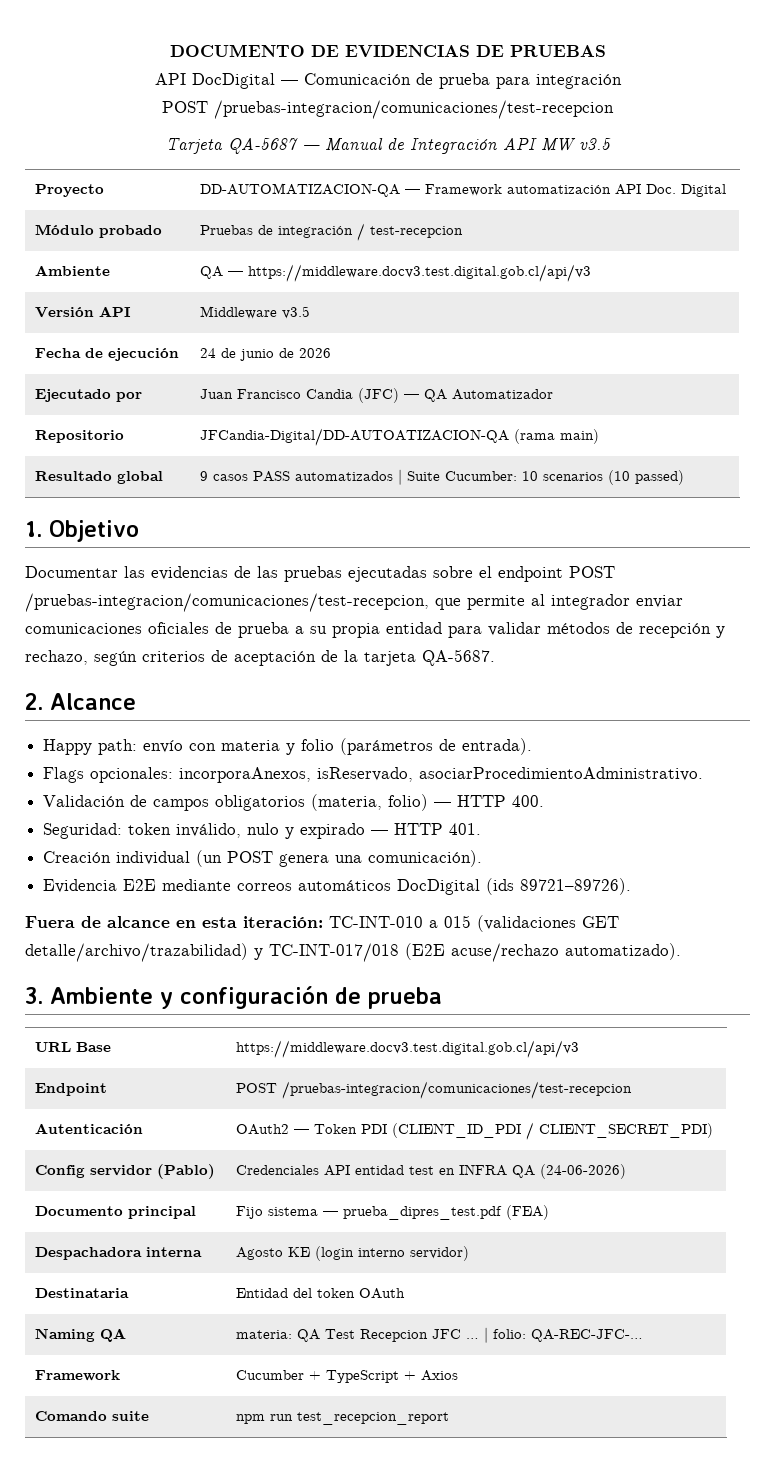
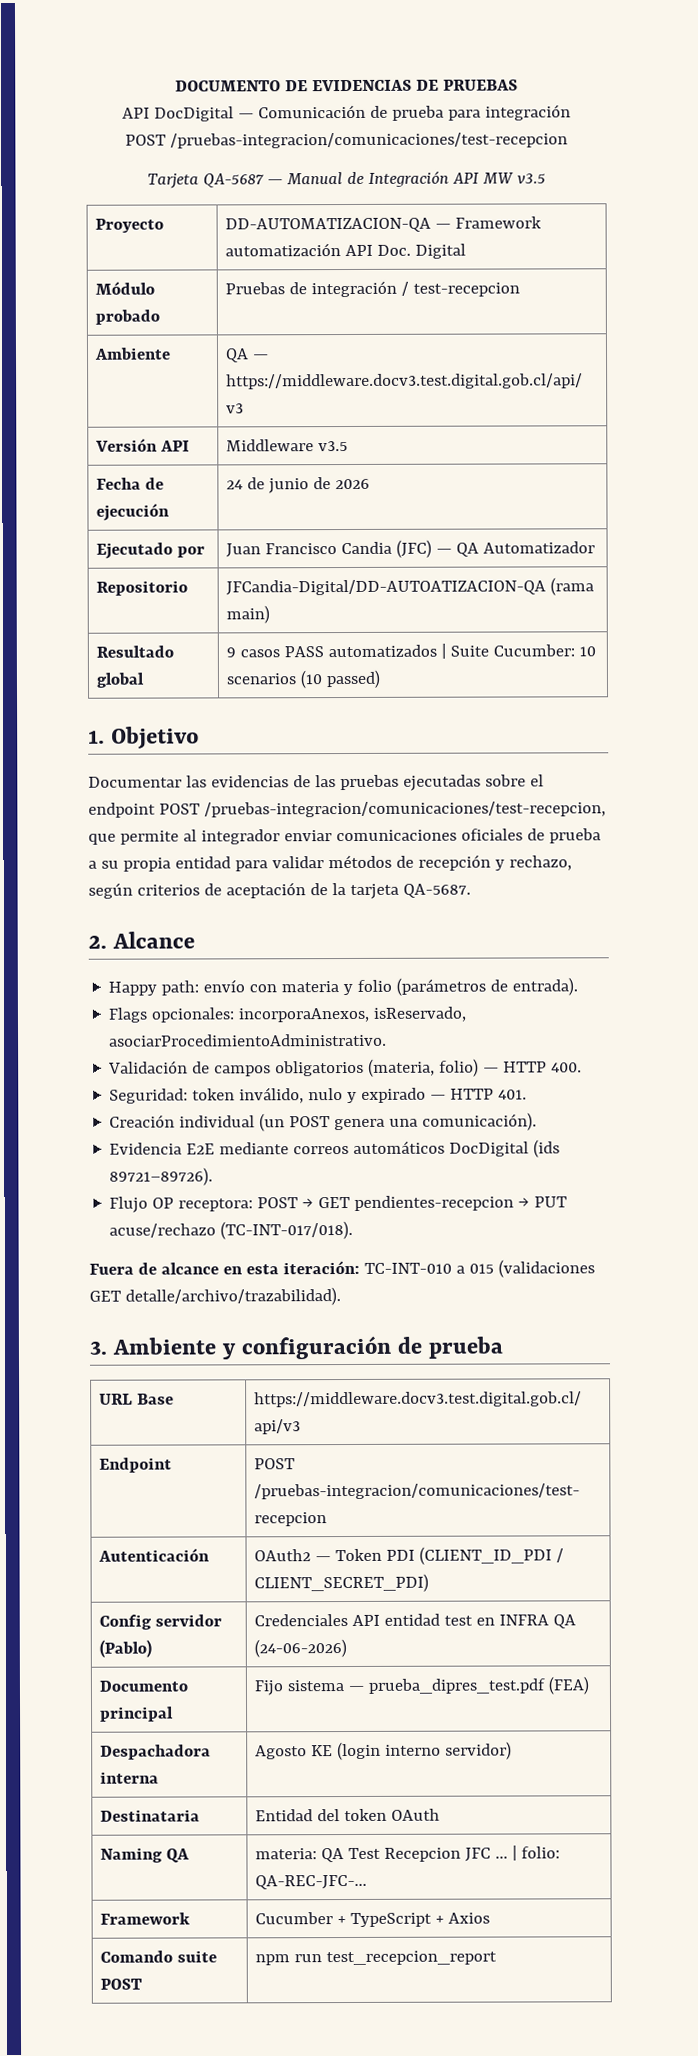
+ Flujo OP receptora: POST → GET pendientes-recepcion → PUT acuse/rechazo (TC-INT-017/018).
- Fuera de alcance en esta iteración: TC-INT-010 a 015 (validaciones GET detalle/archivo/trazabilidad) y TC-INT-017/018 (E2E acuse/rechazo automatizado).
+ Fuera de alcance en esta iteración: TC-INT-010 a 015 (validaciones GET detalle/archivo/trazabilidad).
- Comando suite | npm run test_recepcion_report
+ Comando suite POST | npm run test_recepcion_report

